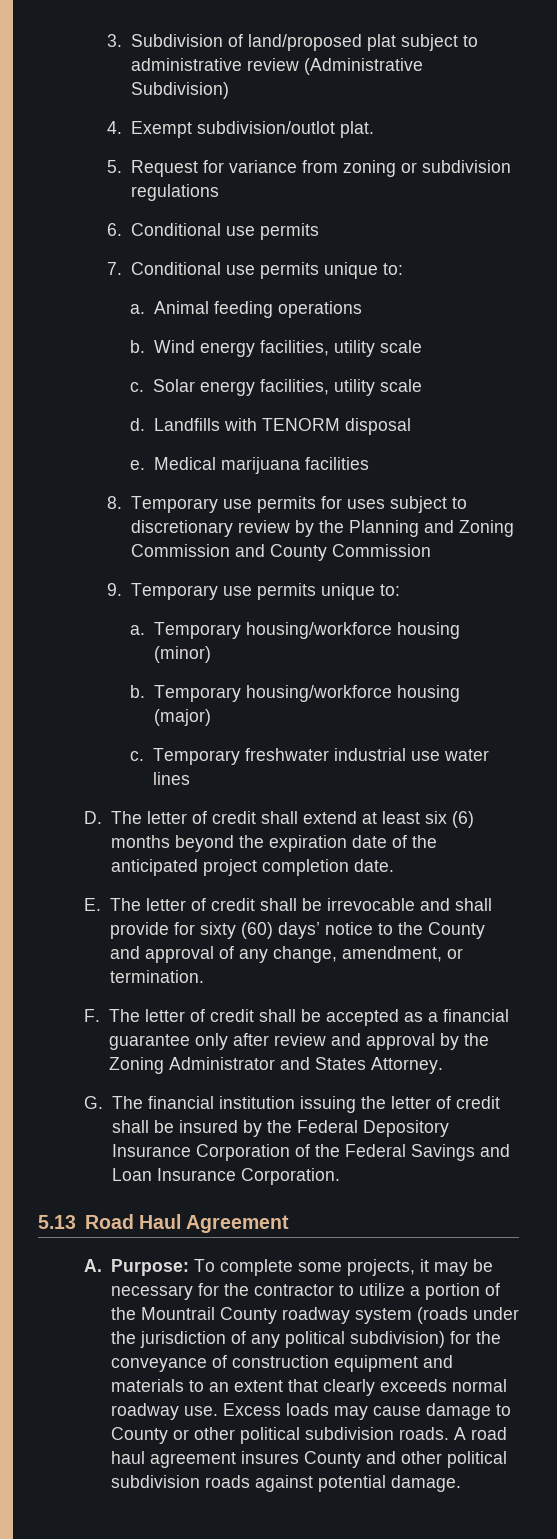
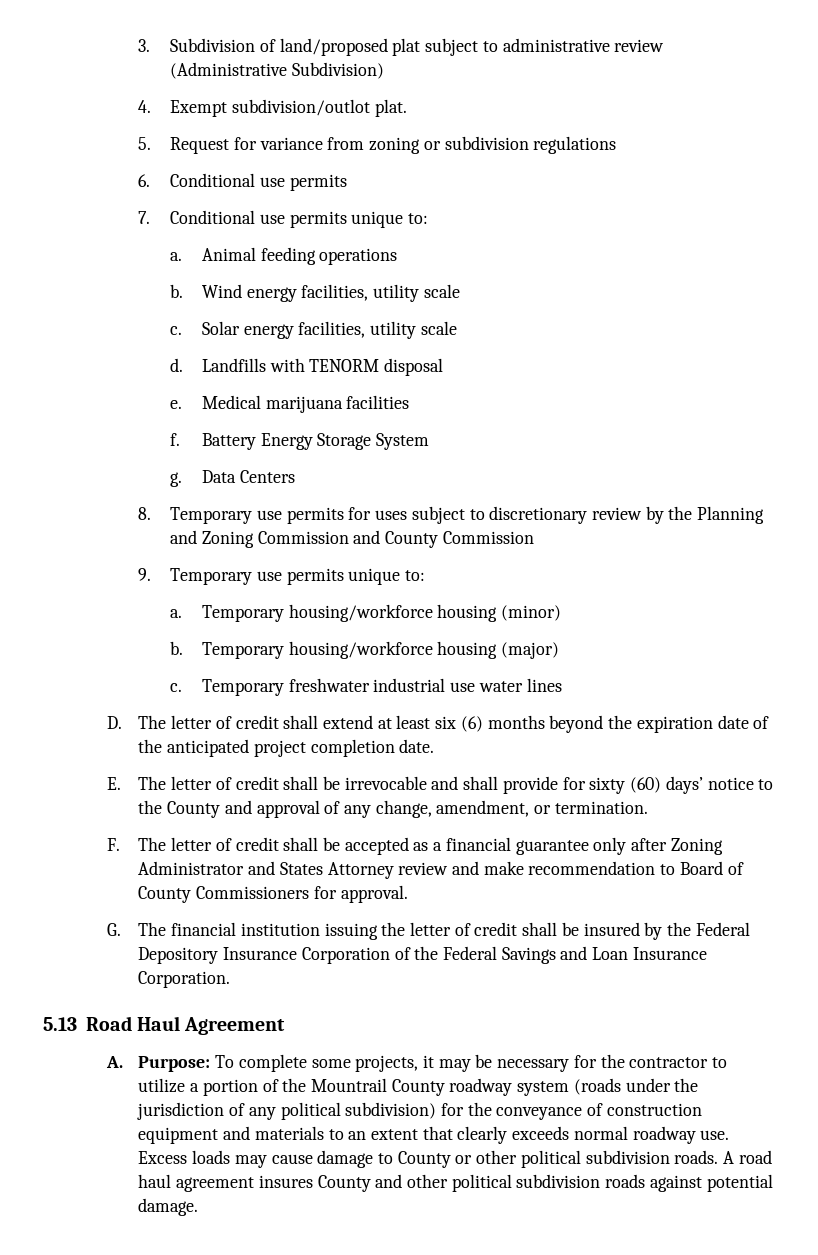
+ f. Battery Energy Storage System
+ g. Data Centers
- F. The letter of credit shall be accepted as a financial guarantee only after review and approval by the Zoning Administrator and States Attorney.
+ F. The letter of credit shall be accepted as a financial guarantee only after Zoning Administrator and States Attorney review and make recommendation to Board of County Commissioners for approval.

